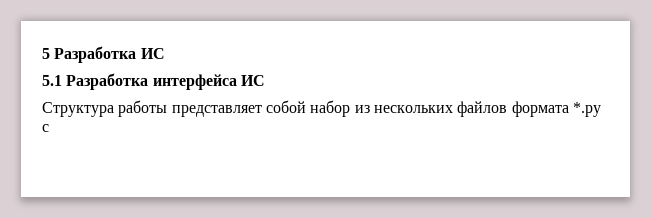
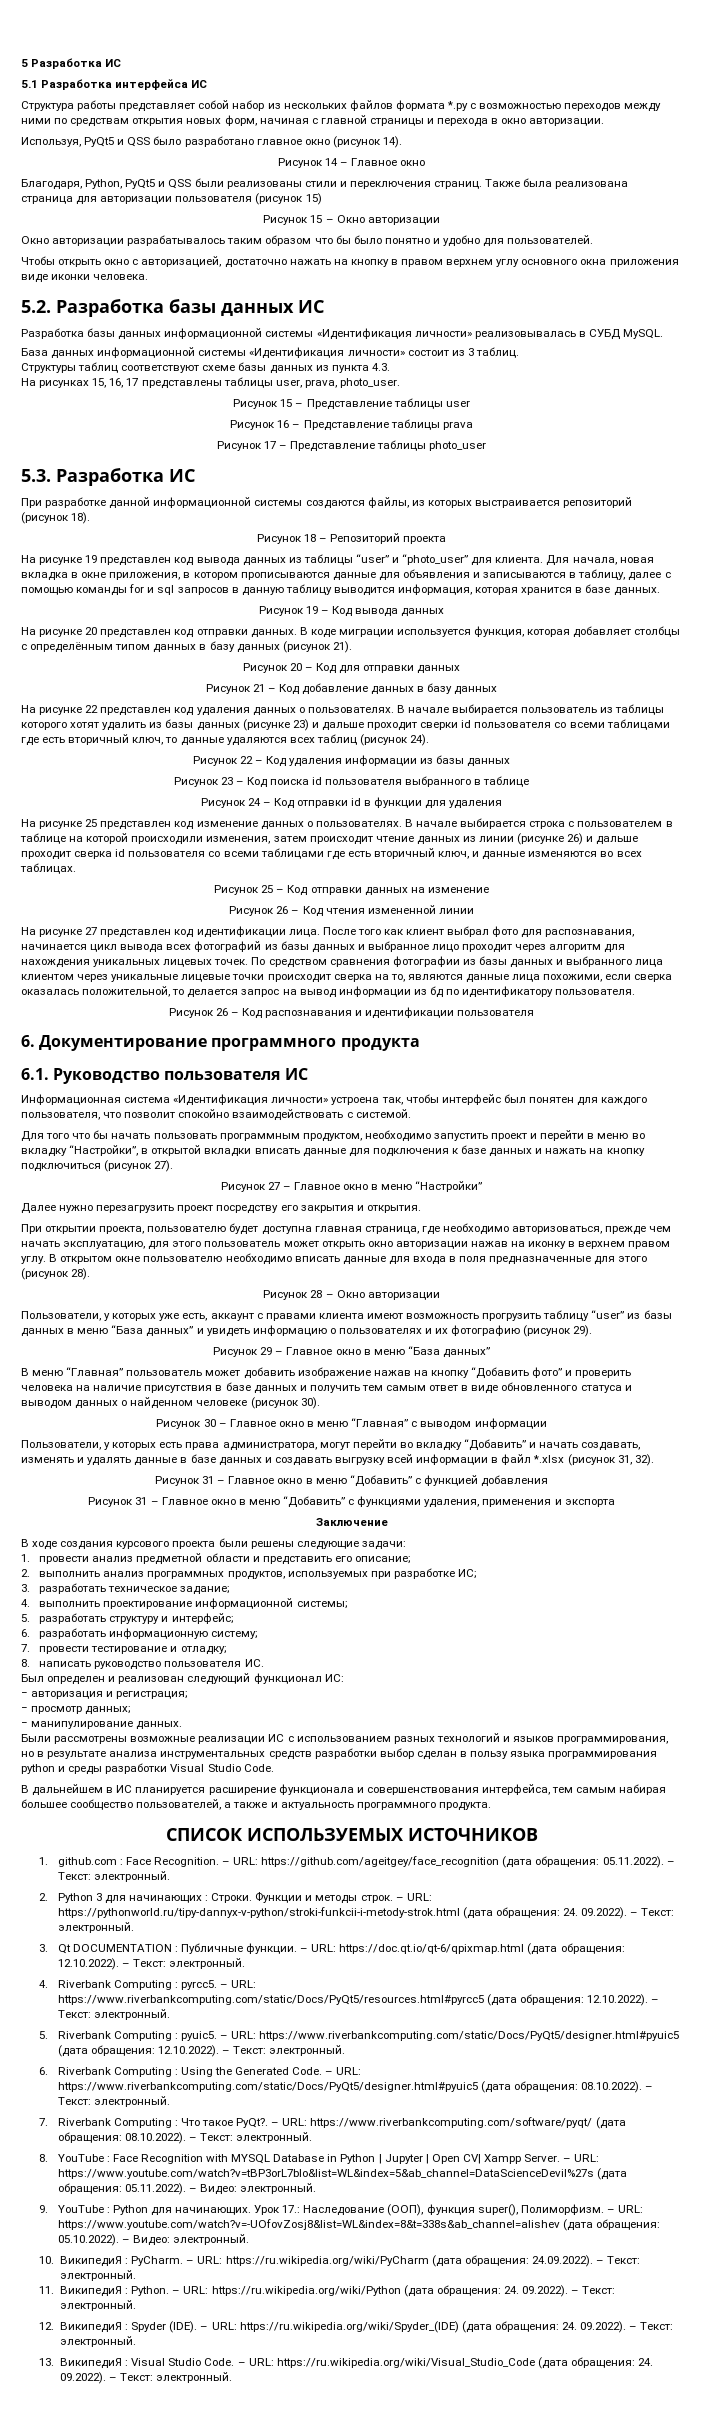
- Структура работы представляет собой набор из нескольких файлов формата *.py с
+ Структура работы представляет собой набор из нескольких файлов формата *.py с возможностью переходов между ними по средствам открытия новых форм, начиная с главной страницы и перехода в окно авторизации.
+ Используя, PyQt5 и QSS было разработано главное окно (рисунок 14).
+ Рисунок 14 – Главное окно
+ Благодаря, Python, PyQt5 и QSS были реализованы стили и переключения страниц. Также была реализована страница для авторизации пользователя (рисунок 15)
+ Рисунок 15 – Окно авторизации
+ Окно авторизации разрабатывалось таким образом что бы было понятно и удобно для пользователей.
+ Чтобы открыть окно с авторизацией, достаточно нажать на кнопку в правом верхнем углу основного окна приложения виде иконки человека.
+ 5.2. Разработка базы данных ИС
+ Разработка базы данных информационной системы «Идентификация личности» реализовывалась в СУБД MySQL.
+ База данных информационной системы «Идентификация личности» состоит из 3 таблиц.
+ Структуры таблиц соответствуют схеме базы данных из пункта 4.3.
+ На рисунках 15, 16, 17 представлены таблицы user, prava, photo_user.
+ Рисунок 15 – Представление таблицы user
+ Рисунок 16 – Представление таблицы prava
+ Рисунок 17 – Представление таблицы photo_user
+ 5.3. Разработка ИС
+ При разработке данной информационной системы создаются файлы, из которых выстраивается репозиторий (рисунок 18).
+ Рисунок 18 – Репозиторий проекта
+ На рисунке 19 представлен код вывода данных из таблицы “user” и “photo_user” для клиента. Для начала, новая вкладка в окне приложения, в котором прописываются данные для объявления и записываются в таблицу, далее с помощью команды for и sql запросов в данную таблицу выводится информация, которая хранится в базе данных.
+ Рисунок 19 – Код вывода данных
+ На рисунке 20 представлен код отправки данных. В коде миграции используется функция, которая добавляет столбцы с определённым типом данных в базу данных (рисунок 21).
+ Рисунок 20 – Код для отправки данных
+ Рисунок 21 – Код добавление данных в базу данных
+ На рисунке 22 представлен код удаления данных о пользователях. В начале выбирается пользователь из таблицы которого хотят удалить из базы данных (рисунке 23) и дальше проходит сверки id пользователя со всеми таблицами где есть вторичный ключ, то данные удаляются всех таблиц (рисунок 24).
+ Рисунок 22 – Код удаления информации из базы данных
+ Рисунок 23 – Код поиска id пользователя выбранного в таблице
+ Рисунок 24 – Код отправки id в функции для удаления
+ На рисунке 25 представлен код изменение данных о пользователях. В начале выбирается строка с пользователем в таблице на которой происходили изменения, затем происходит чтение данных из линии (рисунке 26) и дальше проходит сверка id пользователя со всеми таблицами где есть вторичный ключ, и данные изменяются во всех таблицах.
+ Рисунок 25 – Код отправки данных на изменение
+ Рисунок 26 – Код чтения измененной линии
+ На рисунке 27 представлен код идентификации лица. После того как клиент выбрал фото для распознавания, начинается цикл вывода всех фотографий из базы данных и выбранное лицо проходит через алгоритм для нахождения уникальных лицевых точек. По средством сравнения фотографии из базы данных и выбранного лица клиентом через уникальные лицевые точки происходит сверка на то, являются данные лица похожими, если сверка оказалась положительной, то делается запрос на вывод информации из бд по идентификатору пользователя.
+ Рисунок 26 – Код распознавания и идентификации пользователя
+ 6. Документирование программного продукта
+ 6.1. Руководство пользователя ИС
+ Информационная система «Идентификация личности» устроена так, чтобы интерфейс был понятен для каждого пользователя, что позволит спокойно взаимодействовать с системой.
+ Для того что бы начать пользовать программным продуктом, необходимо запустить проект и перейти в меню во вкладку “Настройки”, в открытой вкладки вписать данные для подключения к базе данных и нажать на кнопку подключиться (рисунок 27).
+ Рисунок 27 – Главное окно в меню “Настройки”
+ Далее нужно перезагрузить проект посредству его закрытия и открытия.
+ При открытии проекта, пользователю будет доступна главная страница, где необходимо авторизоваться, прежде чем начать эксплуатацию, для этого пользователь может открыть окно авторизации нажав на иконку в верхнем правом углу. В открытом окне пользователю необходимо вписать данные для входа в поля предназначенные для этого (рисунок 28).
+ Рисунок 28 – Окно авторизации
+ Пользователи, у которых уже есть, аккаунт с правами клиента имеют возможность прогрузить таблицу “user” из базы данных в меню “База данных” и увидеть информацию о пользователях и их фотографию (рисунок 29).
+ Рисунок 29 – Главное окно в меню “База данных”
+ В меню “Главная” пользователь может добавить изображение нажав на кнопку “Добавить фото” и проверить человека на наличие присутствия в базе данных и получить тем самым ответ в виде обновленного статуса и выводом данных о найденном человеке (рисунок 30).
+ Рисунок 30 – Главное окно в меню “Главная” с выводом информации
+ Пользователи, у которых есть права администратора, могут перейти во вкладку “Добавить” и начать создавать, изменять и удалять данные в базе данных и создавать выгрузку всей информации в файл *.xlsx (рисунок 31, 32).
+ Рисунок 31 – Главное окно в меню “Добавить” с функцией добавления
+ Рисунок 31 – Главное окно в меню “Добавить” с функциями удаления, применения и экспорта
+ Заключение
+ В ходе создания курсового проекта были решены следующие задачи:
+ 1. провести анализ предметной области и представить его описание;
+ 2. выполнить анализ программных продуктов, используемых при разработке ИС;
+ 3. разработать техническое задание;
+ 4. выполнить проектирование информационной системы;
+ 5. разработать структуру и интерфейс;
+ 6. разработать информационную систему;
+ 7. провести тестирование и отладку;
+ 8. написать руководство пользователя ИС.
+ Был определен и реализован следующий функционал ИС:
+ − авторизация и регистрация;
+ − просмотр данных;
+ − манипулирование данных.
+ Были рассмотрены возможные реализации ИС с использованием разных технологий и языков программирования, но в результате анализа инструментальных средств разработки выбор сделан в пользу языка программирования python и среды разработки Visual Studio Code.
+ В дальнейшем в ИС планируется расширение функционала и совершенствования интерфейса, тем самым набирая большее сообщество пользователей, а также и актуальность программного продукта.
+ СПИСОК ИСПОЛЬЗУЕМЫХ ИСТОЧНИКОВ
+ 1. github.com : Face Recognition. – URL: https://github.com/ageitgey/face_recognition (дата обращения: 05.11.2022). – Текст: электронный.
+ 2. Python 3 для начинающих : Строки. Функции и методы строк. – URL: https://pythonworld.ru/tipy-dannyx-v-python/stroki-funkcii-i-metody-strok.html (дата обращения: 24. 09.2022). – Текст: электронный.
+ 3. Qt DOCUMENTATION : Публичные функции. – URL: https://doc.qt.io/qt-6/qpixmap.html (дата обращения: 12.10.2022). – Текст: электронный.
+ 4. Riverbank Computing : pyrcc5. – URL: https://www.riverbankcomputing.com/static/Docs/PyQt5/resources.html#pyrcc5 (дата обращения: 12.10.2022). – Текст: электронный.
+ 5. Riverbank Computing : pyuic5. – URL: https://www.riverbankcomputing.com/static/Docs/PyQt5/designer.html#pyuic5 (дата обращения: 12.10.2022). – Текст: электронный.
+ 6. Riverbank Computing : Using the Generated Code. – URL: https://www.riverbankcomputing.com/static/Docs/PyQt5/designer.html#pyuic5 (дата обращения: 08.10.2022). – Текст: электронный.
+ 7. Riverbank Computing : Что такое PyQt?. – URL: https://www.riverbankcomputing.com/software/pyqt/ (дата обращения: 08.10.2022). – Текст: электронный.
+ 8. YouTube : Face Recognition with MYSQL Database in Python | Jupyter | Open CV| Xampp Server. – URL: https://www.youtube.com/watch?v=tBP3orL7bIo&list=WL&index=5&ab_channel=DataScienceDevil%27s (дата обращения: 05.11.2022). – Видео: электронный.
+ 9. YouTube : Python для начинающих. Урок 17.: Наследование (ООП), функция super(), Полиморфизм. – URL: https://www.youtube.com/watch?v=-UOfovZosj8&list=WL&index=8&t=338s&ab_channel=alishev (дата обращения: 05.10.2022). – Видео: электронный.
+ 10. ВикипедиЯ : PyCharm. – URL: https://ru.wikipedia.org/wiki/PyCharm (дата обращения: 24.09.2022). – Текст: электронный.
+ 11. ВикипедиЯ : Python. – URL: https://ru.wikipedia.org/wiki/Python (дата обращения: 24. 09.2022). – Текст: электронный.
+ 12. ВикипедиЯ : Spyder (IDE). – URL: https://ru.wikipedia.org/wiki/Spyder_(IDE) (дата обращения: 24. 09.2022). – Текст: электронный.
+ 13. ВикипедиЯ : Visual Studio Code. – URL: https://ru.wikipedia.org/wiki/Visual_Studio_Code (дата обращения: 24. 09.2022). – Текст: электронный.

